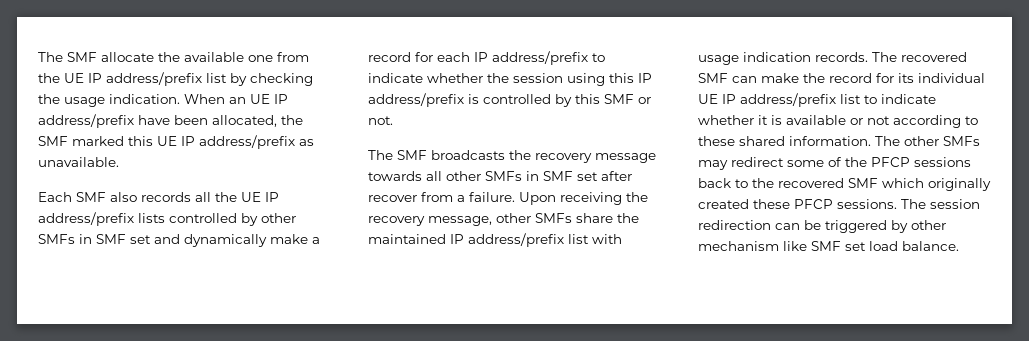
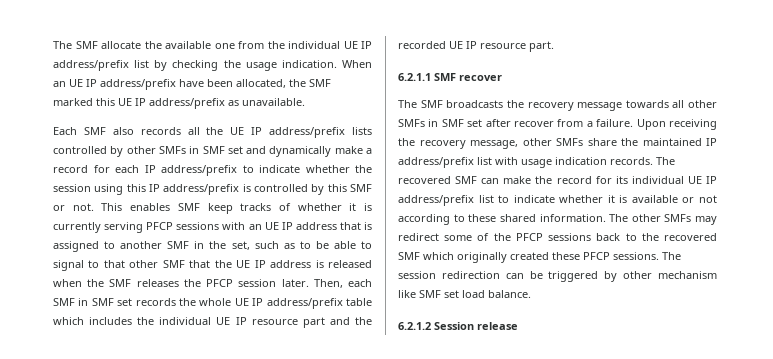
- The SMF allocate the available one from the UE IP address/prefix list by checking the usage indication.
+ The SMF allocate the available one from the individual UE IP address/prefix list by checking the usage indication.
+ This enables SMF keep tracks of whether it is currently serving PFCP sessions with an UE IP address that is assigned to another SMF in the set, such as to be able to signal to that other SMF that the UE IP address is released when the SMF releases the PFCP session later. Then, each SMF in SMF set records the whole UE IP address/prefix table which includes the individual UE IP resource part and the recorded UE IP resource part.
+ 6.2.1.1 SMF recover
+ 6.2.1.2 Session release

